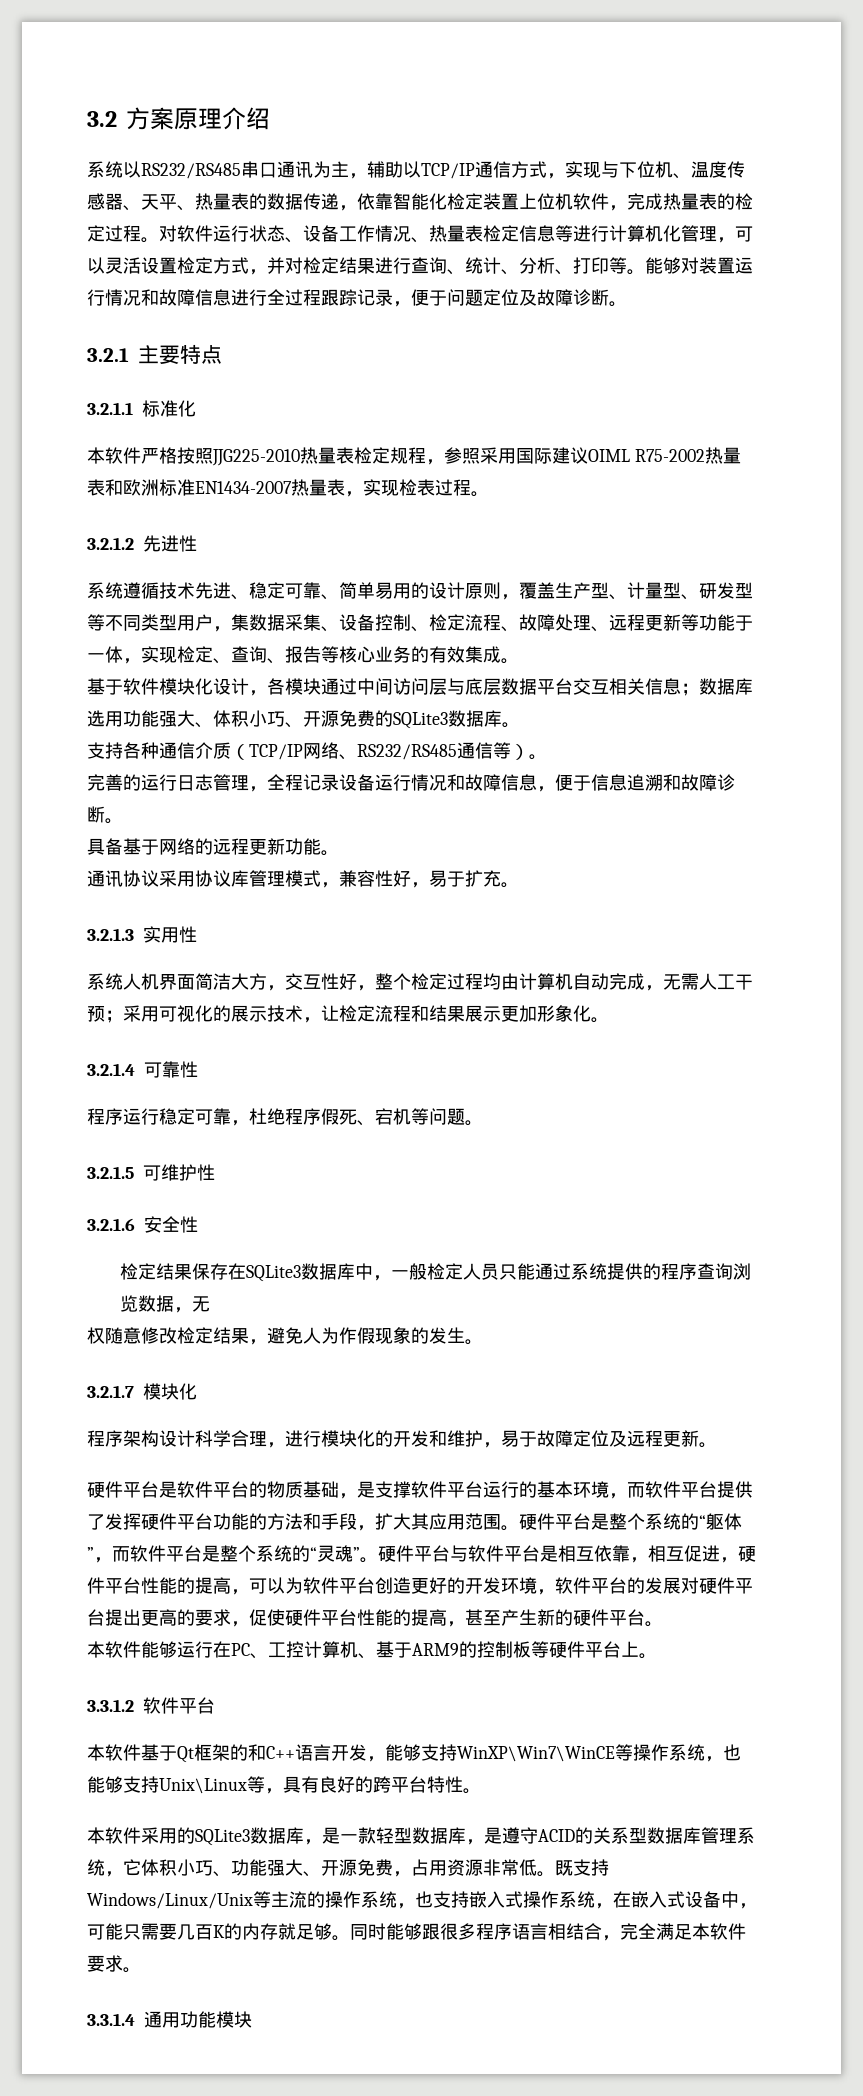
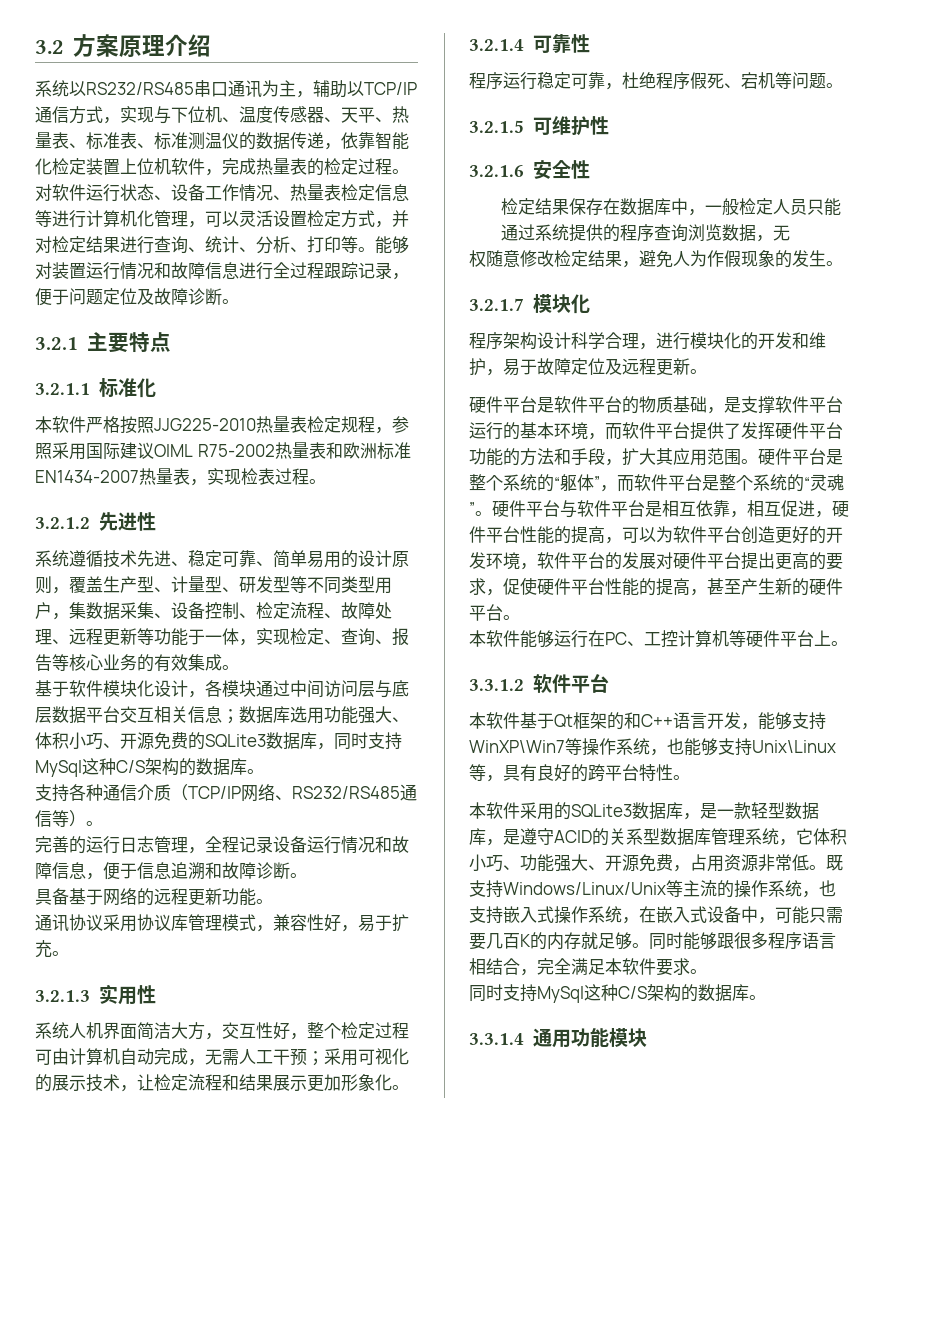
- 系统以RS232/RS485串口通讯为主，辅助以TCP/IP通信方式，实现与下位机、温度传感器、天平、热量表的数据传递，依靠智能化检定装置上位机软件，完成热量表的检定过程。
+ 系统以RS232/RS485串口通讯为主，辅助以TCP/IP通信方式，实现与下位机、温度传感器、天平、热量表、标准表、标准测温仪的数据传递，依靠智能化检定装置上位机软件，完成热量表的检定过程。
- 基于软件模块化设计，各模块通过中间访问层与底层数据平台交互相关信息；数据库选用功能强大、体积小巧、开源免费的SQLite3数据库。
+ 基于软件模块化设计，各模块通过中间访问层与底层数据平台交互相关信息；数据库选用功能强大、体积小巧、开源免费的SQLite3数据库，同时支持MySql这种C/S架构的数据库。
- 系统人机界面简洁大方，交互性好，整个检定过程均由计算机自动完成，无需人工干预；采用可视化的展示技术，让检定流程和结果展示更加形象化。
+ 系统人机界面简洁大方，交互性好，整个检定过程可由计算机自动完成，无需人工干预；采用可视化的展示技术，让检定流程和结果展示更加形象化。
- 检定结果保存在SQLite3数据库中，一般检定人员只能通过系统提供的程序查询浏览数据，无
+ 检定结果保存在数据库中，一般检定人员只能通过系统提供的程序查询浏览数据，无
- 本软件能够运行在PC、工控计算机、基于ARM9的控制板等硬件平台上。
+ 本软件能够运行在PC、工控计算机等硬件平台上。
- 本软件基于Qt框架的和C++语言开发，能够支持WinXP\Win7\WinCE等操作系统，也能够支持Unix\Linux等，具有良好的跨平台特性。
+ 本软件基于Qt框架的和C++语言开发，能够支持WinXP\Win7等操作系统，也能够支持Unix\Linux等，具有良好的跨平台特性。
  同时能够跟很多程序语言相结合，完全满足本软件要求。
+ 同时支持MySql这种C/S架构的数据库。

